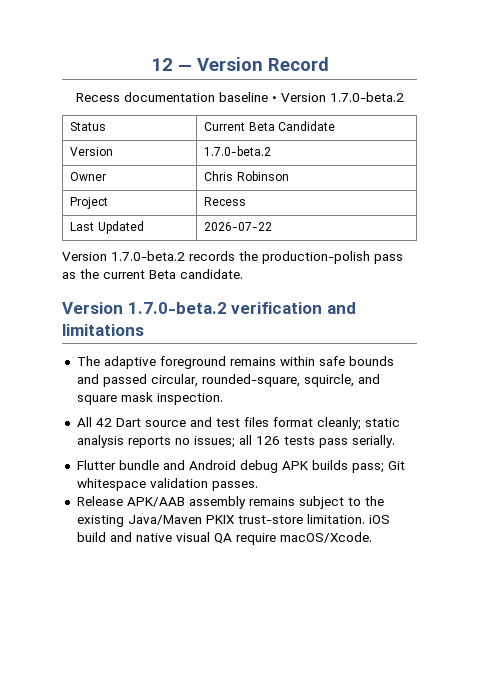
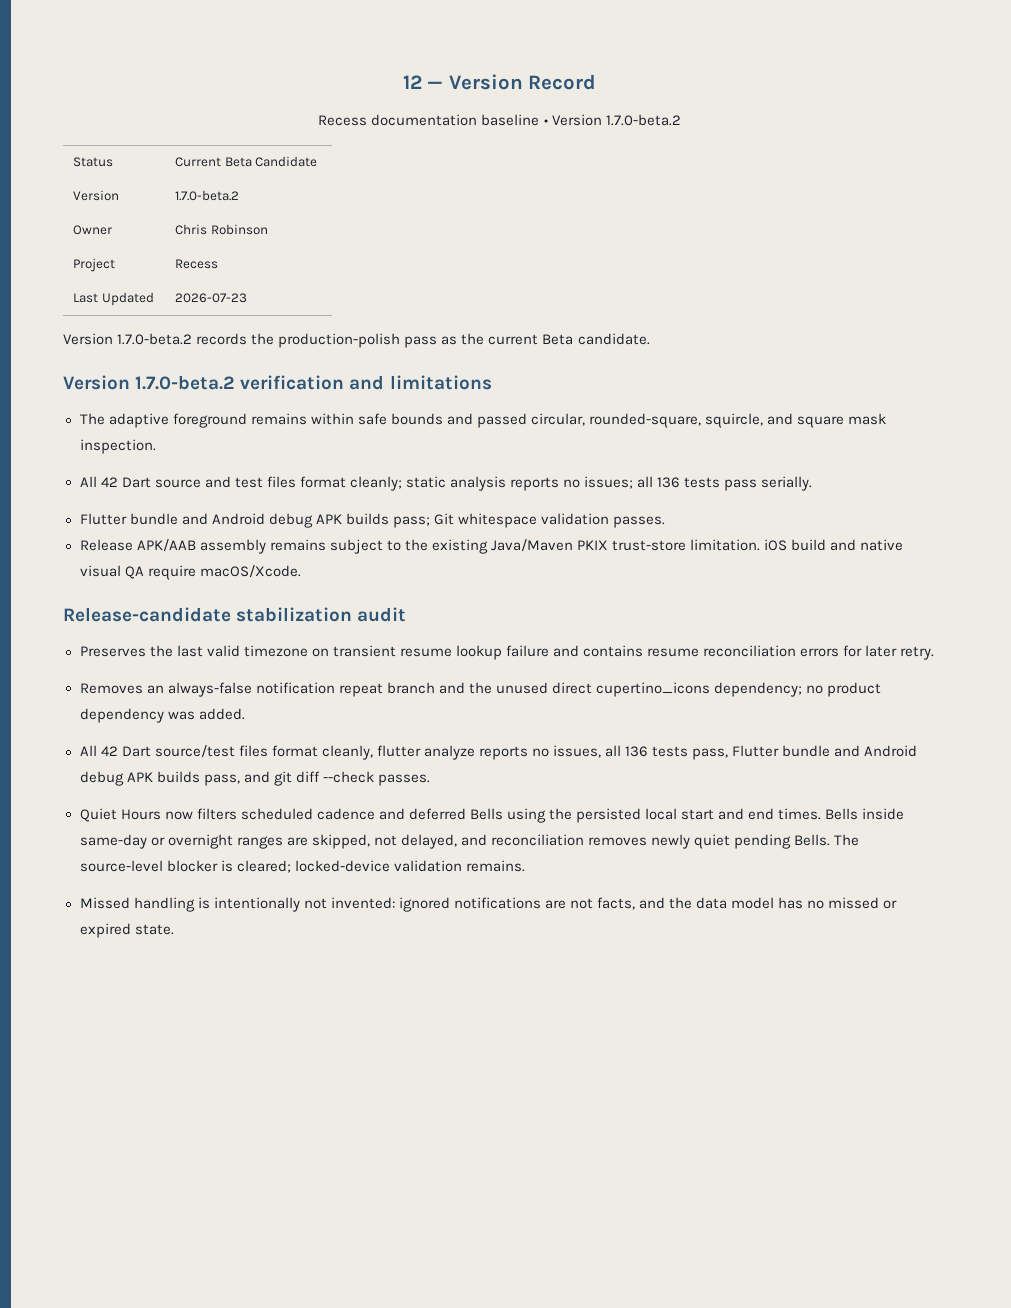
- Last Updated | 2026-07-22
+ Last Updated | 2026-07-23
- All 42 Dart source and test files format cleanly; static analysis reports no issues; all 126 tests pass serially.
+ All 42 Dart source and test files format cleanly; static analysis reports no issues; all 136 tests pass serially.
+ Release-candidate stabilization audit
+ Preserves the last valid timezone on transient resume lookup failure and contains resume reconciliation errors for later retry.
+ Removes an always-false notification repeat branch and the unused direct cupertino_icons dependency; no product dependency was added.
+ All 42 Dart source/test files format cleanly, flutter analyze reports no issues, all 136 tests pass, Flutter bundle and Android debug APK builds pass, and git diff --check passes.
+ Quiet Hours now filters scheduled cadence and deferred Bells using the persisted local start and end times. Bells inside same-day or overnight ranges are skipped, not delayed, and reconciliation removes newly quiet pending Bells. The source-level blocker is cleared; locked-device validation remains.
+ Missed handling is intentionally not invented: ignored notifications are not facts, and the data model has no missed or expired state.

